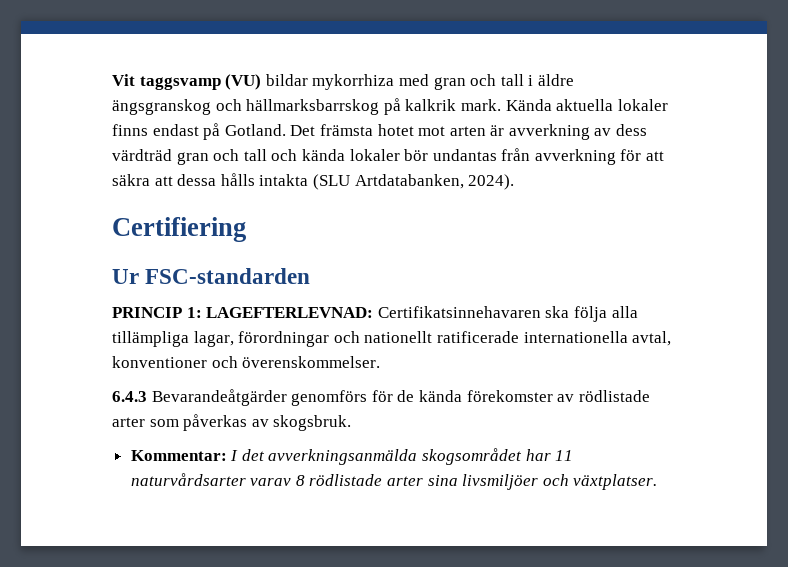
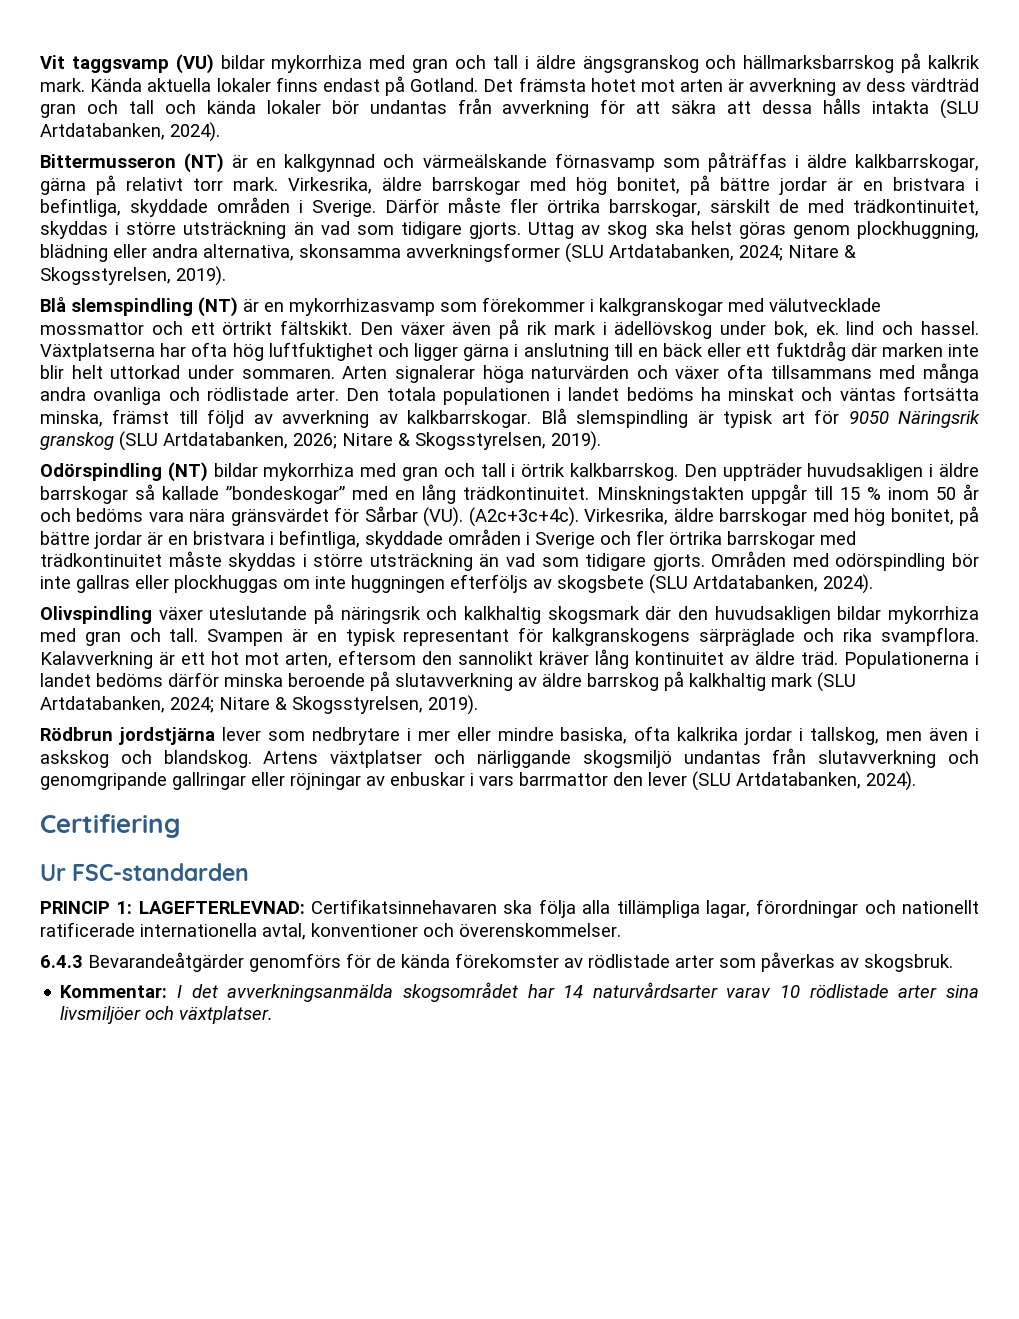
+ Bittermusseron (NT) är en kalkgynnad och värmeälskande förnasvamp som påträffas i äldre kalkbarrskogar, gärna på relativt torr mark. Virkesrika, äldre barrskogar med hög bonitet, på bättre jordar är en bristvara i befintliga, skyddade områden i Sverige. Därför måste fler örtrika barrskogar, särskilt de med trädkontinuitet, skyddas i större utsträckning än vad som tidigare gjorts. Uttag av skog ska helst göras genom plockhuggning, blädning eller andra alternativa, skonsamma avverkningsformer (SLU Artdatabanken, 2024; Nitare & Skogsstyrelsen, 2019).
+ Blå slemspindling (NT) är en mykorrhizasvamp som förekommer i kalkgranskogar med välutvecklade mossmattor och ett örtrikt fältskikt. Den växer även på rik mark i ädellövskog under bok, ek. lind och hassel. Växtplatserna har ofta hög luftfuktighet och ligger gärna i anslutning till en bäck eller ett fuktdråg där marken inte blir helt uttorkad under sommaren. Arten signalerar höga naturvärden och växer ofta tillsammans med många andra ovanliga och rödlistade arter. Den totala populationen i landet bedöms ha minskat och väntas fortsätta minska, främst till följd av avverkning av kalkbarrskogar. Blå slemspindling är typisk art för 9050 Näringsrik granskog (SLU Artdatabanken, 2026; Nitare & Skogsstyrelsen, 2019).
+ Odörspindling (NT) bildar mykorrhiza med gran och tall i örtrik kalkbarrskog. Den uppträder huvudsakligen i äldre barrskogar så kallade ”bondeskogar” med en lång trädkontinuitet. Minskningstakten uppgår till 15 % inom 50 år och bedöms vara nära gränsvärdet för Sårbar (VU). (A2c+3c+4c). Virkesrika, äldre barrskogar med hög bonitet, på bättre jordar är en bristvara i befintliga, skyddade områden i Sverige och fler örtrika barrskogar med trädkontinuitet måste skyddas i större utsträckning än vad som tidigare gjorts. Områden med odörspindling bör inte gallras eller plockhuggas om inte huggningen efterföljs av skogsbete (SLU Artdatabanken, 2024).
+ Olivspindling växer uteslutande på näringsrik och kalkhaltig skogsmark där den huvudsakligen bildar mykorrhiza med gran och tall. Svampen är en typisk representant för kalkgranskogens särpräglade och rika svampflora. Kalavverkning är ett hot mot arten, eftersom den sannolikt kräver lång kontinuitet av äldre träd. Populationerna i landet bedöms därför minska beroende på slutavverkning av äldre barrskog på kalkhaltig mark (SLU Artdatabanken, 2024; Nitare & Skogsstyrelsen, 2019).
+ Rödbrun jordstjärna lever som nedbrytare i mer eller mindre basiska, ofta kalkrika jordar i tallskog, men även i askskog och blandskog. Artens växtplatser och närliggande skogsmiljö undantas från slutavverkning och genomgripande gallringar eller röjningar av enbuskar i vars barrmattor den lever (SLU Artdatabanken, 2024).
- Kommentar: I det avverkningsanmälda skogsområdet har 11 naturvårdsarter varav 8 rödlistade arter sina livsmiljöer och växtplatser.
+ Kommentar: I det avverkningsanmälda skogsområdet har 14 naturvårdsarter varav 10 rödlistade arter sina livsmiljöer och växtplatser.

